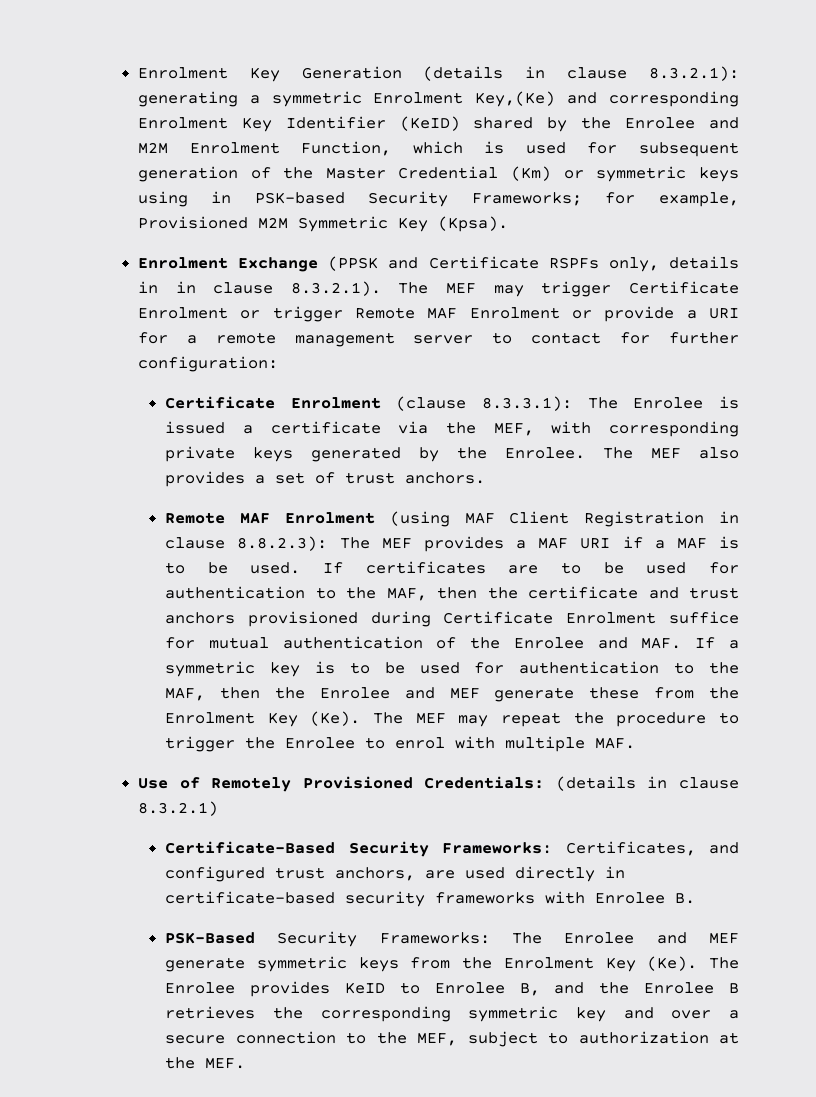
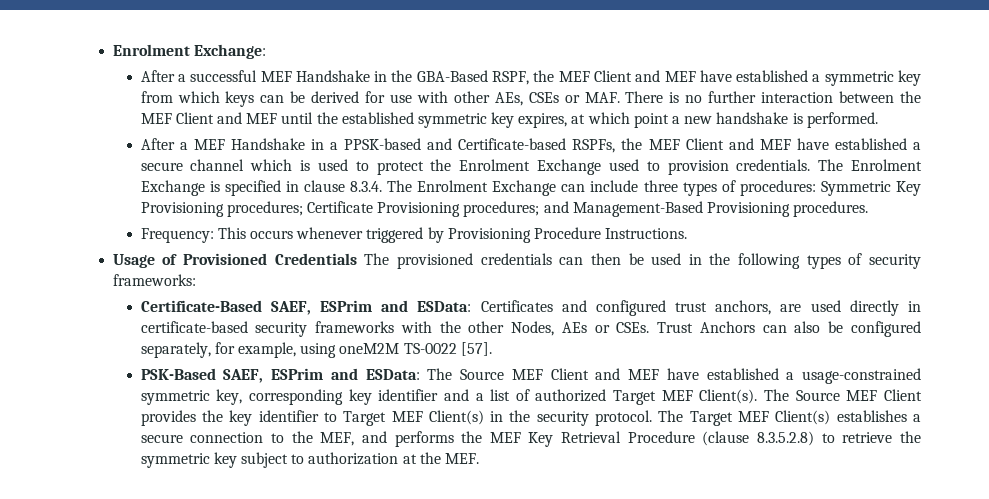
- Enrolment Key Generation (details in clause 8.3.2.1): generating a symmetric Enrolment Key,(Ke) and corresponding Enrolment Key Identifier (KeID) shared by the Enrolee and M2M Enrolment Function, which is used for subsequent generation of the Master Credential (Km) or symmetric keys using in PSK-based Security Frameworks; for example, Provisioned M2M Symmetric Key (Kpsa).
- Enrolment Exchange (PPSK and Certificate RSPFs only, details in in clause 8.3.2.1). The MEF may trigger Certificate Enrolment or trigger Remote MAF Enrolment or provide a URI for a remote management server to contact for further configuration:
- Certificate Enrolment (clause 8.3.3.1): The Enrolee is issued a certificate via the MEF, with corresponding private keys generated by the Enrolee. The MEF also provides a set of trust anchors.
- Remote MAF Enrolment (using MAF Client Registration in clause 8.8.2.3): The MEF provides a MAF URI if a MAF is to be used. If certificates are to be used for authentication to the MAF, then the certificate and trust anchors provisioned during Certificate Enrolment suffice for mutual authentication of the Enrolee and MAF. If a symmetric key is to be used for authentication to the MAF, then the Enrolee and MEF generate these from the Enrolment Key (Ke). The MEF may repeat the procedure to trigger the Enrolee to enrol with multiple MAF.
- Use of Remotely Provisioned Credentials: (details in clause 8.3.2.1)
- Certificate-Based Security Frameworks: Certificates, and configured trust anchors, are used directly in certificate-based security frameworks with Enrolee B.
- PSK-Based Security Frameworks: The Enrolee and MEF generate symmetric keys from the Enrolment Key (Ke). The Enrolee provides KeID to Enrolee B, and the Enrolee B retrieves the corresponding symmetric key and over a secure connection to the MEF, subject to authorization at the MEF.
+ Enrolment Exchange:
+ After a successful MEF Handshake in the GBA-Based RSPF, the MEF Client and MEF have established a symmetric key from which keys can be derived for use with other AEs, CSEs or MAF. There is no further interaction between the MEF Client and MEF until the established symmetric key expires, at which point a new handshake is performed.
+ After a MEF Handshake in a PPSK-based and Certificate-based RSPFs, the MEF Client and MEF have established a secure channel which is used to protect the Enrolment Exchange used to provision credentials. The Enrolment Exchange is specified in clause 8.3.4. The Enrolment Exchange can include three types of procedures: Symmetric Key Provisioning procedures; Certificate Provisioning procedures; and Management-Based Provisioning procedures.
+ Frequency: This occurs whenever triggered by Provisioning Procedure Instructions.
+ Usage of Provisioned Credentials The provisioned credentials can then be used in the following types of security frameworks:
+ Certificate-Based SAEF, ESPrim and ESData: Certificates and configured trust anchors, are used directly in certificate-based security frameworks with the other Nodes, AEs or CSEs. Trust Anchors can also be configured separately, for example, using oneM2M TS-0022 [57].
+ PSK-Based SAEF, ESPrim and ESData: The Source MEF Client and MEF have established a usage-constrained symmetric key, corresponding key identifier and a list of authorized Target MEF Client(s). The Source MEF Client provides the key identifier to Target MEF Client(s) in the security protocol. The Target MEF Client(s) establishes a secure connection to the MEF, and performs the MEF Key Retrieval Procedure (clause 8.3.5.2.8) to retrieve the symmetric key subject to authorization at the MEF.

